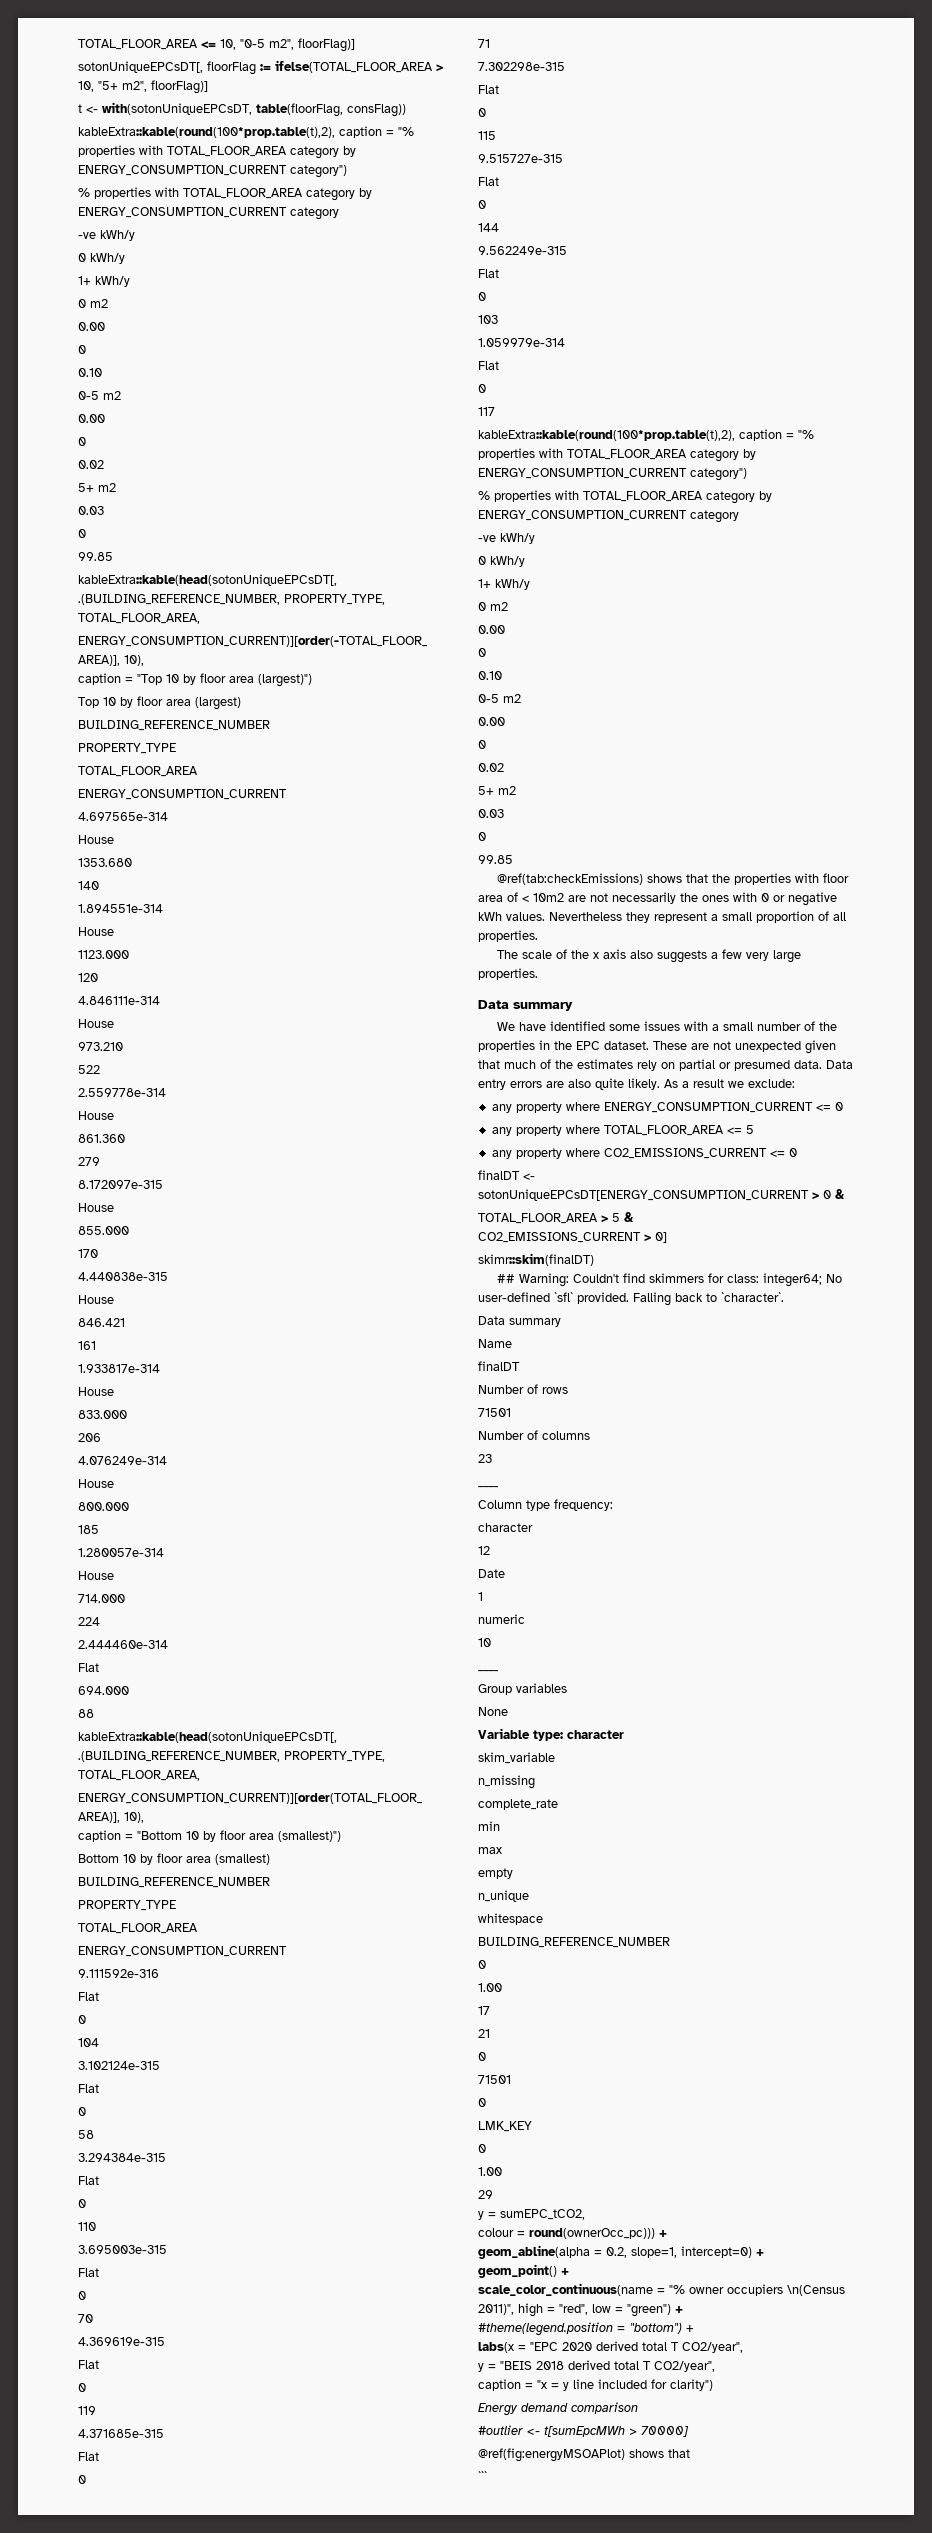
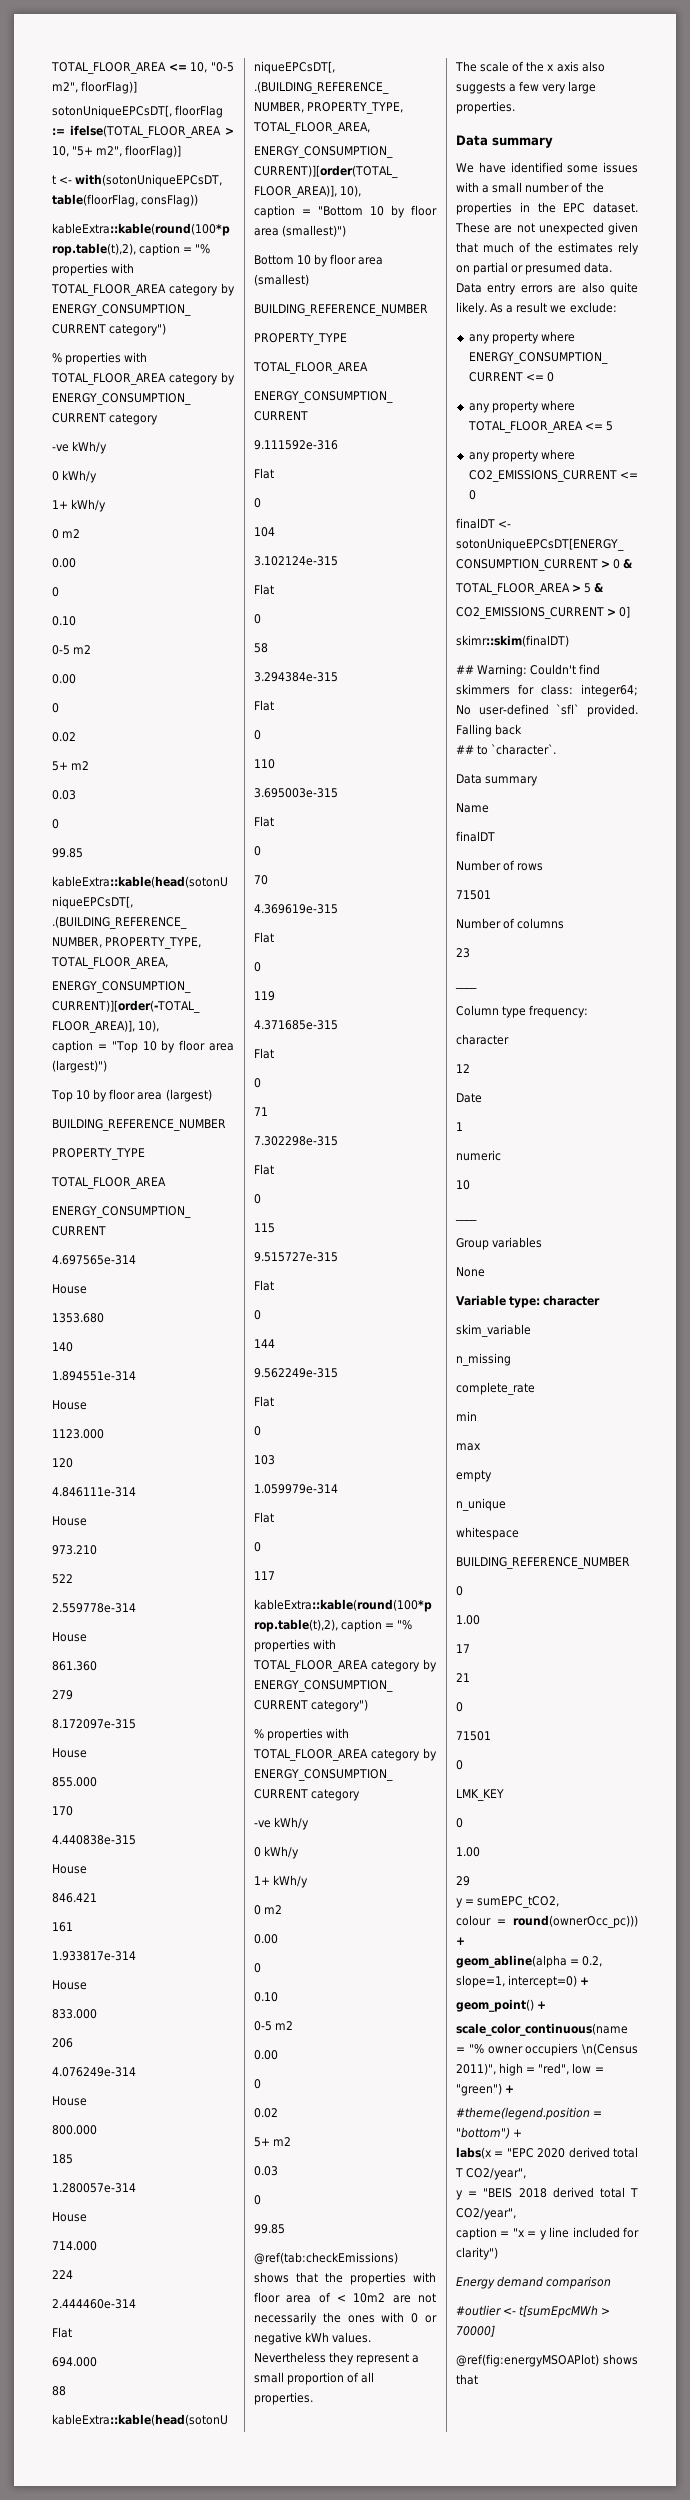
- Falling back to `character`.
+ Falling back
+ ## to `character`.
- ```

